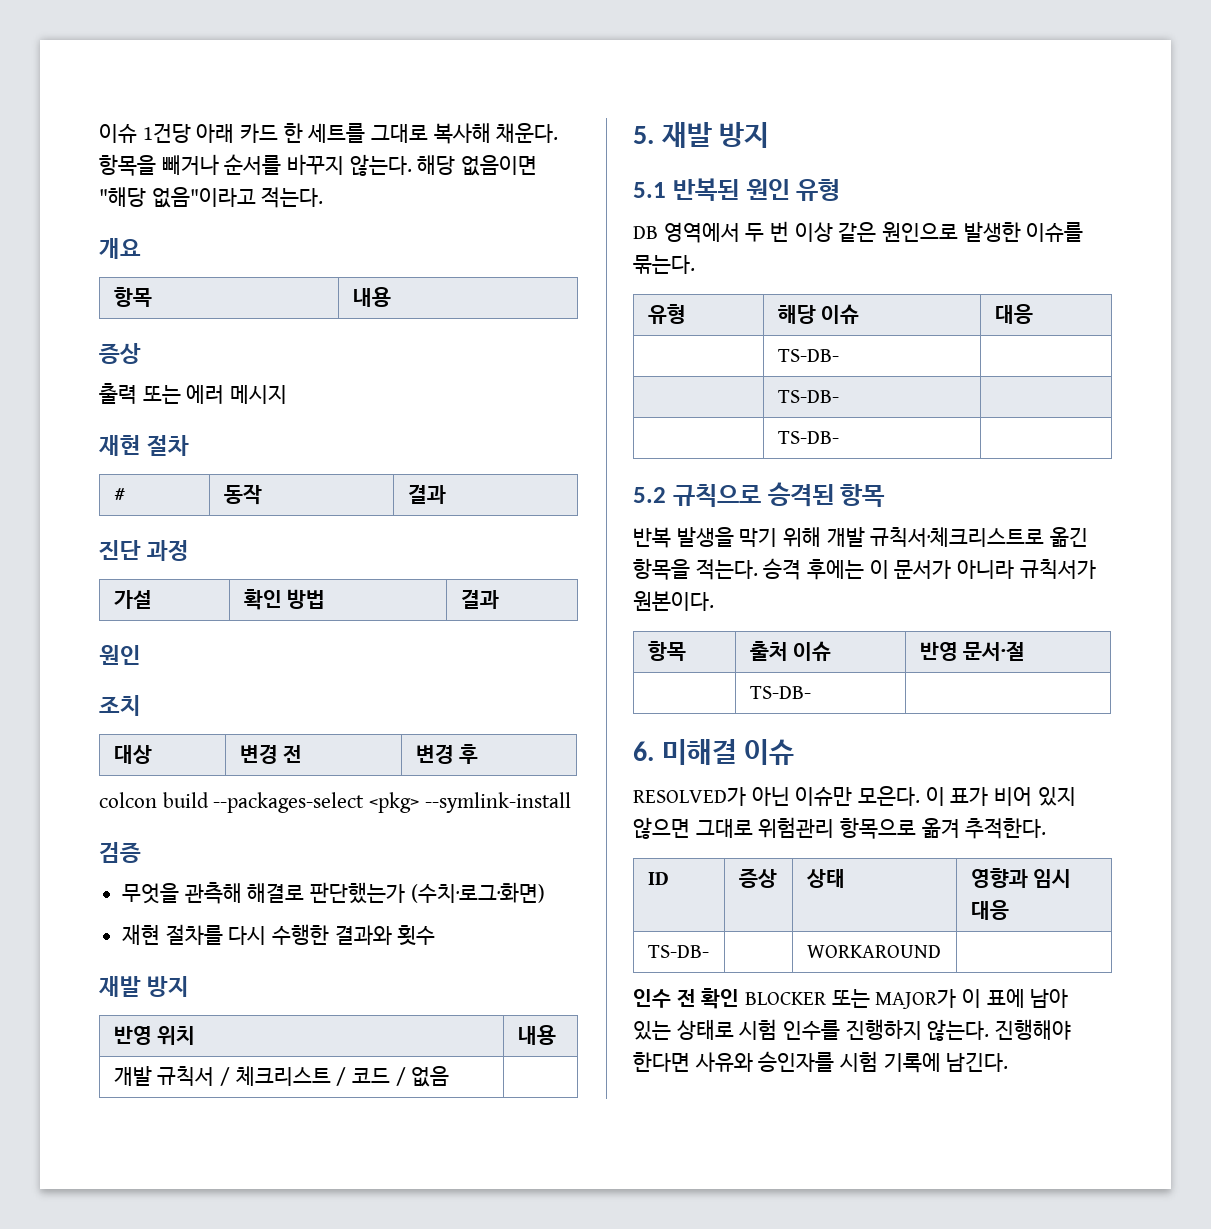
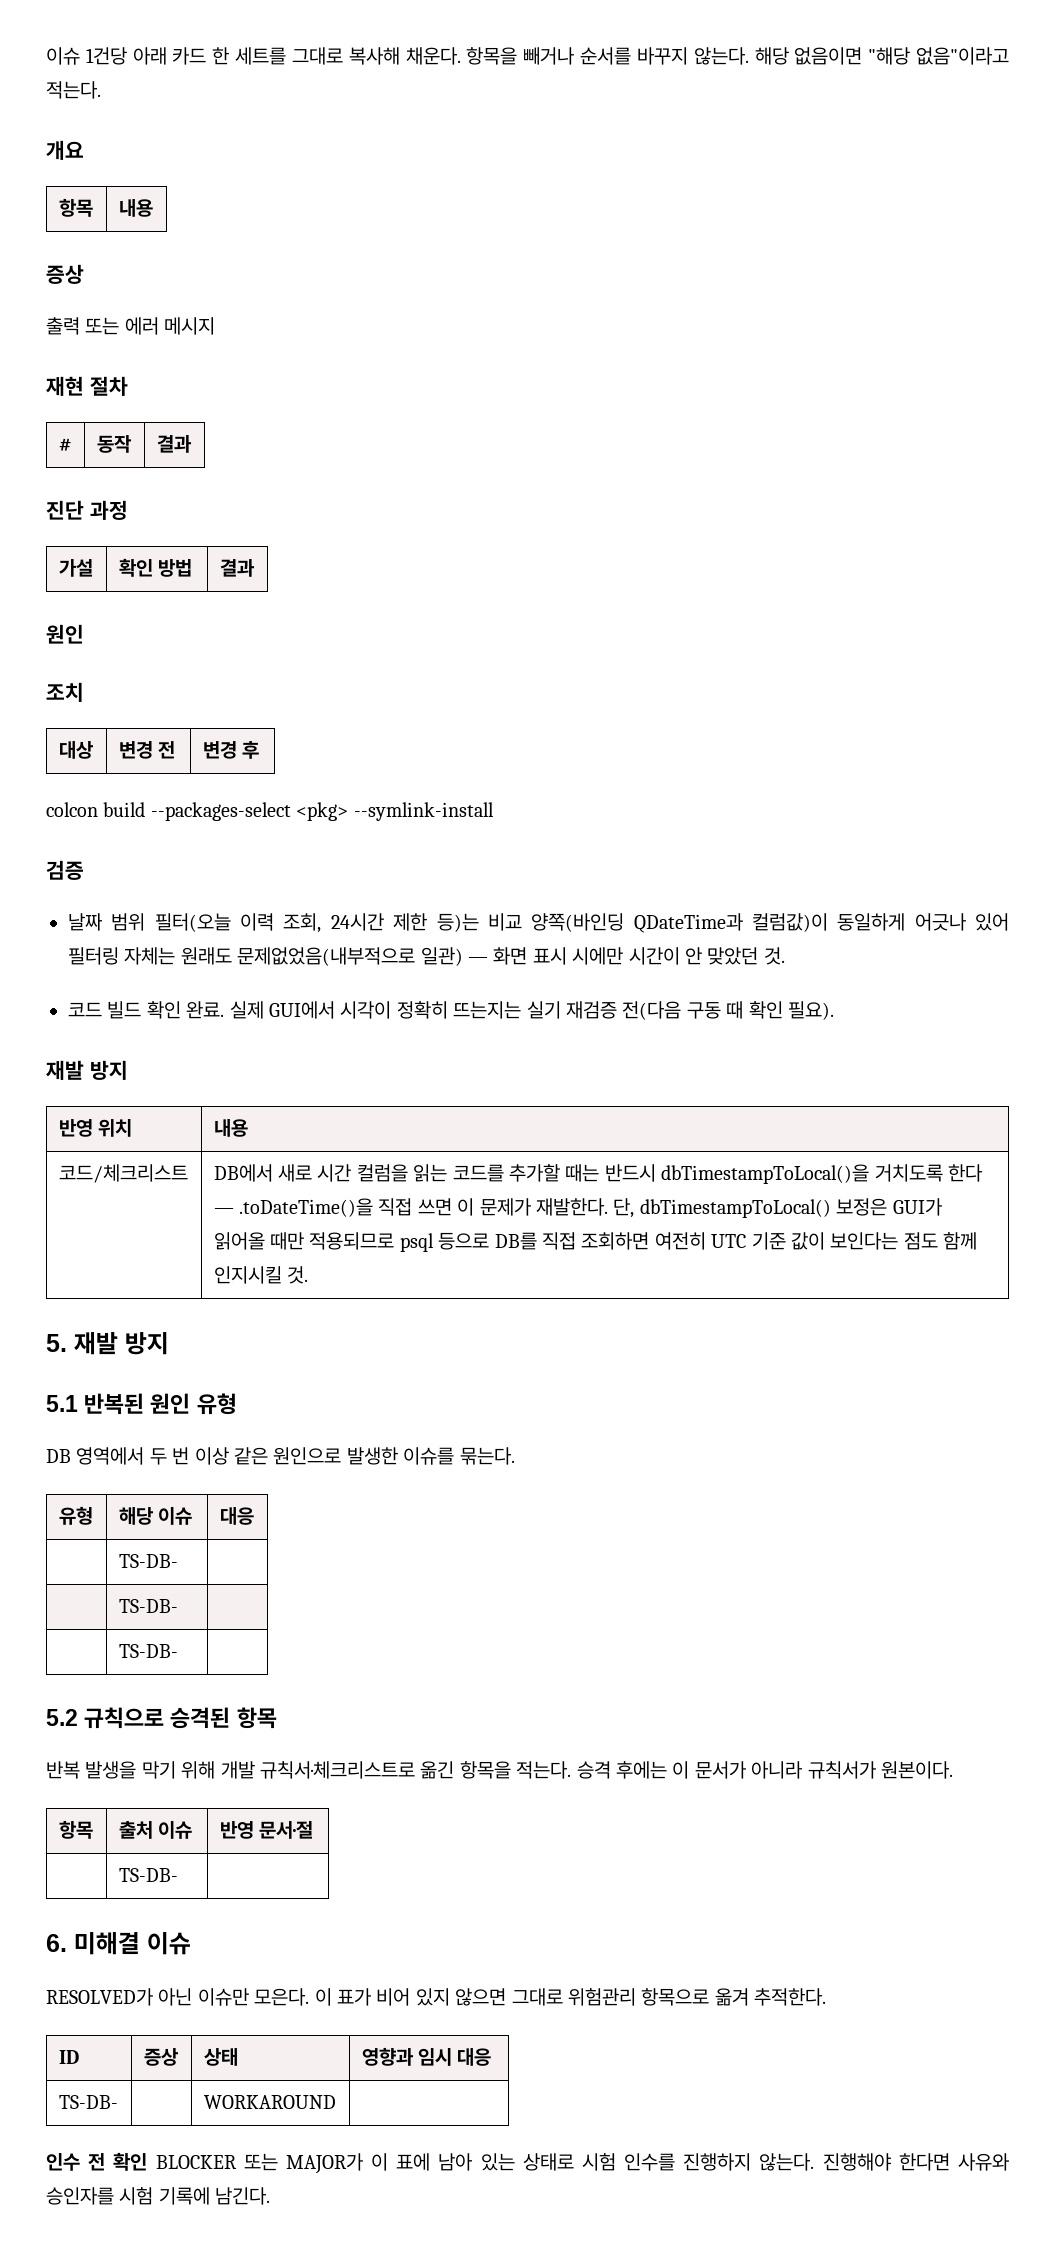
- 무엇을 관측해 해결로 판단했는가 (수치·로그·화면)
- 재현 절차를 다시 수행한 결과와 횟수
+ 날짜 범위 필터(오늘 이력 조회, 24시간 제한 등)는 비교 양쪽(바인딩 QDateTime과 컬럼값)이 동일하게 어긋나 있어 필터링 자체는 원래도 문제없었음(내부적으로 일관) — 화면 표시 시에만 시간이 안 맞았던 것.
+ 코드 빌드 확인 완료. 실제 GUI에서 시각이 정확히 뜨는지는 실기 재검증 전(다음 구동 때 확인 필요).
- 개발 규칙서 / 체크리스트 / 코드 / 없음
+ 코드/체크리스트 | DB에서 새로 시간 컬럼을 읽는 코드를 추가할 때는 반드시 dbTimestampToLocal()을 거치도록 한다 — .toDateTime()을 직접 쓰면 이 문제가 재발한다. 단, dbTimestampToLocal() 보정은 GUI가 읽어올 때만 적용되므로 psql 등으로 DB를 직접 조회하면 여전히 UTC 기준 값이 보인다는 점도 함께 인지시킬 것.

